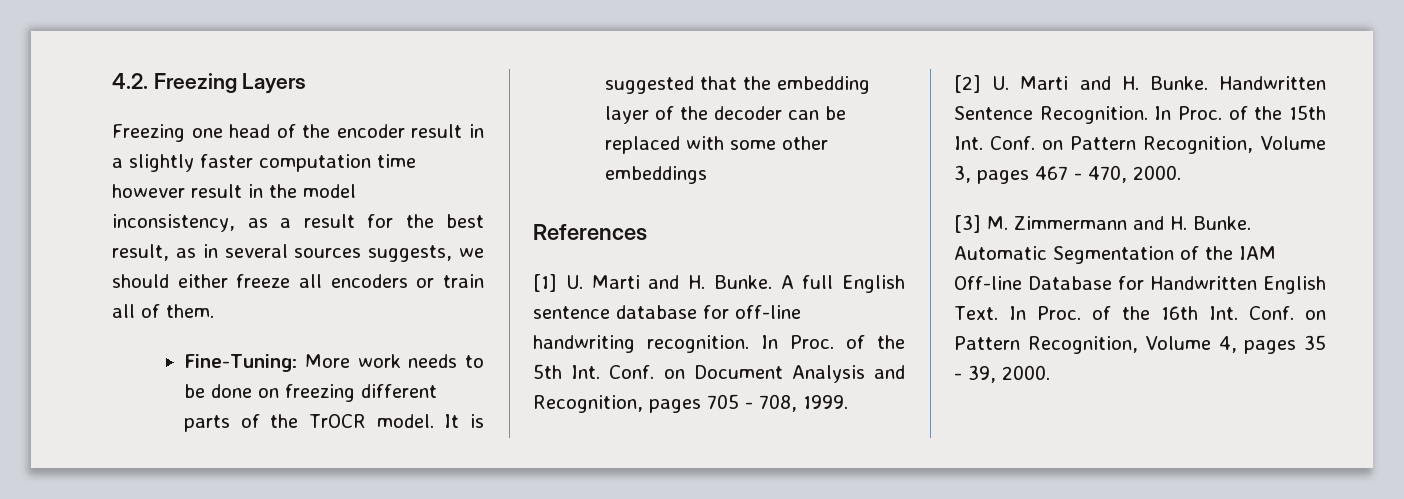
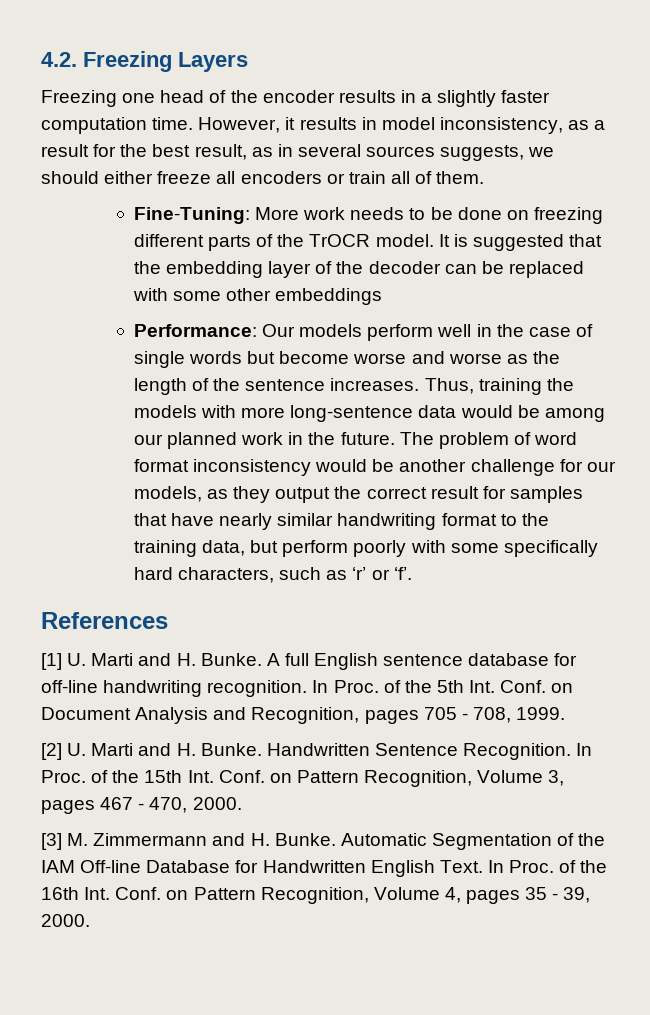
- Freezing one head of the encoder result in a slightly faster computation time however result in the model inconsistency, as a result for the best result, as in several sources suggests, we should either freeze all encoders or train all of them.
+ Freezing one head of the encoder results in a slightly faster computation time. However, it results in model inconsistency, as a result for the best result, as in several sources suggests, we should either freeze all encoders or train all of them.
+ Performance: Our models perform well in the case of single words but become worse and worse as the length of the sentence increases. Thus, training the models with more long-sentence data would be among our planned work in the future. The problem of word format inconsistency would be another challenge for our models, as they output the correct result for samples that have nearly similar handwriting format to the training data, but perform poorly with some specifically hard characters, such as ‘r’ or ‘f’.

